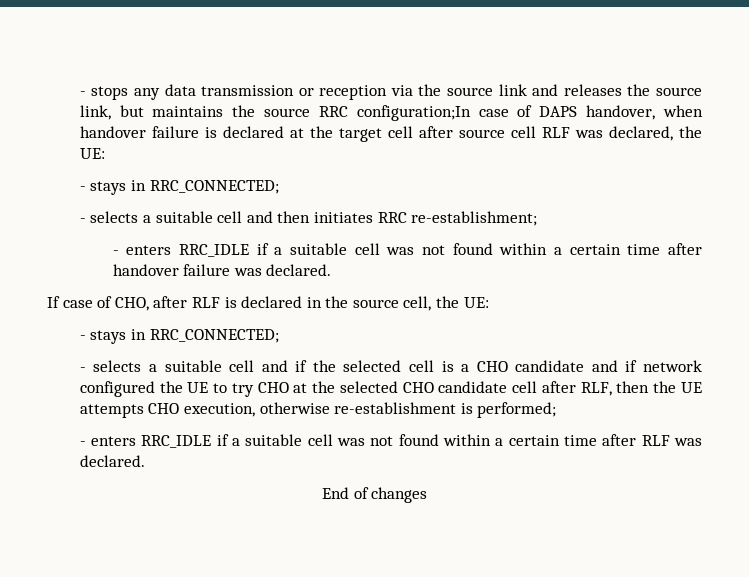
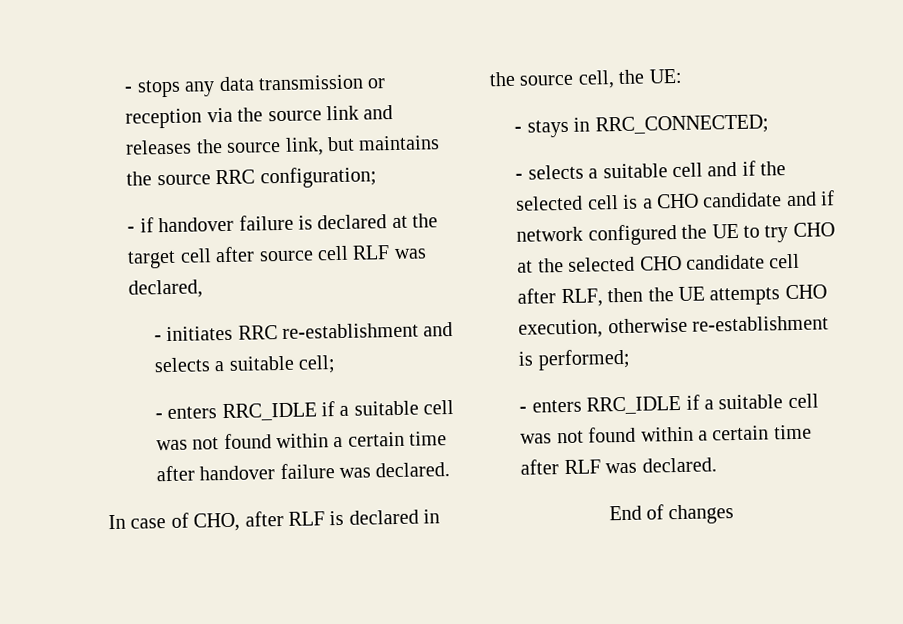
- - stops any data transmission or reception via the source link and releases the source link, but maintains the source RRC configuration;In case of DAPS handover, when handover failure is declared at the target cell after source cell RLF was declared, the UE:
- - stays in RRC_CONNECTED;
- - selects a suitable cell and then initiates RRC re-establishment;
+ - stops any data transmission or reception via the source link and releases the source link, but maintains the source RRC configuration;
+ - if handover failure is declared at the target cell after source cell RLF was declared,
+ - initiates RRC re-establishment and selects a suitable cell;
- If case of CHO, after RLF is declared in the source cell, the UE:
+ In case of CHO, after RLF is declared in the source cell, the UE:

